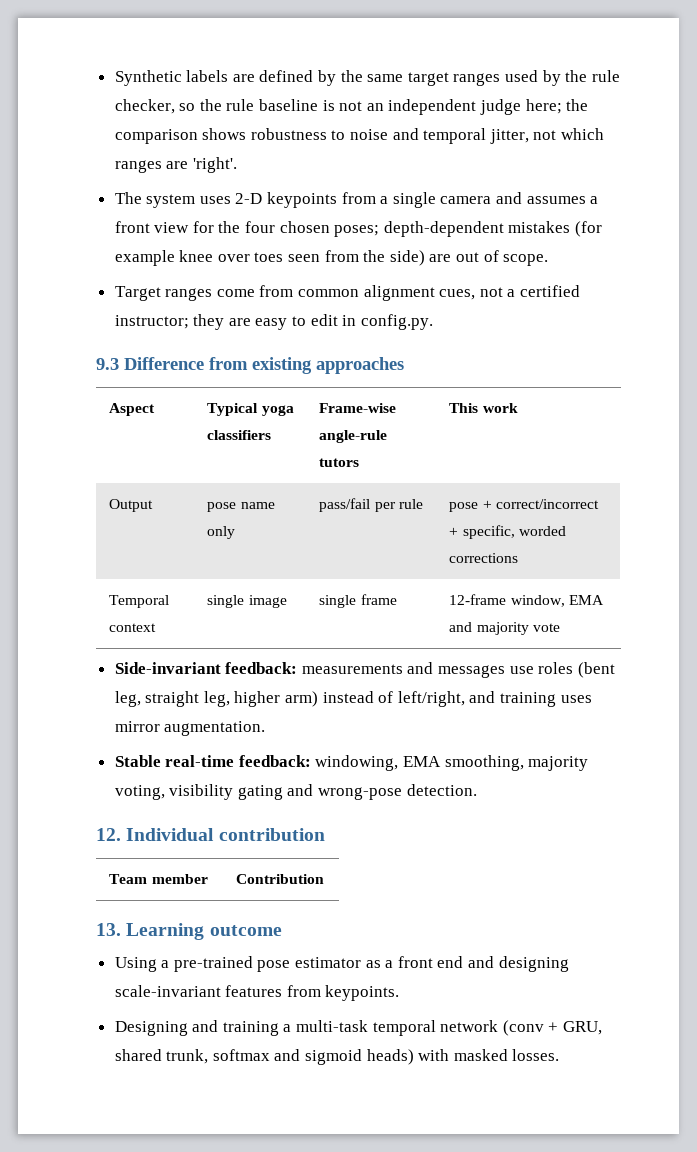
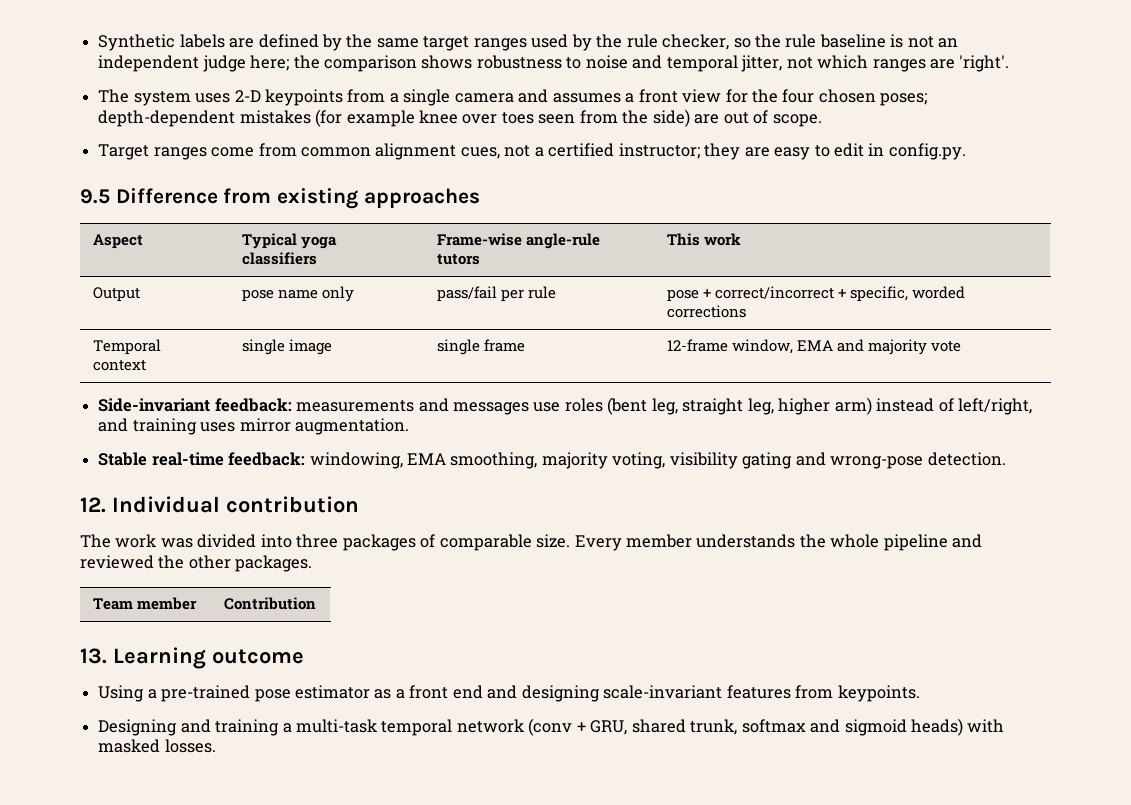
- 9.3 Difference from existing approaches
+ 9.5 Difference from existing approaches
+ The work was divided into three packages of comparable size. Every member understands the whole pipeline and reviewed the other packages.

